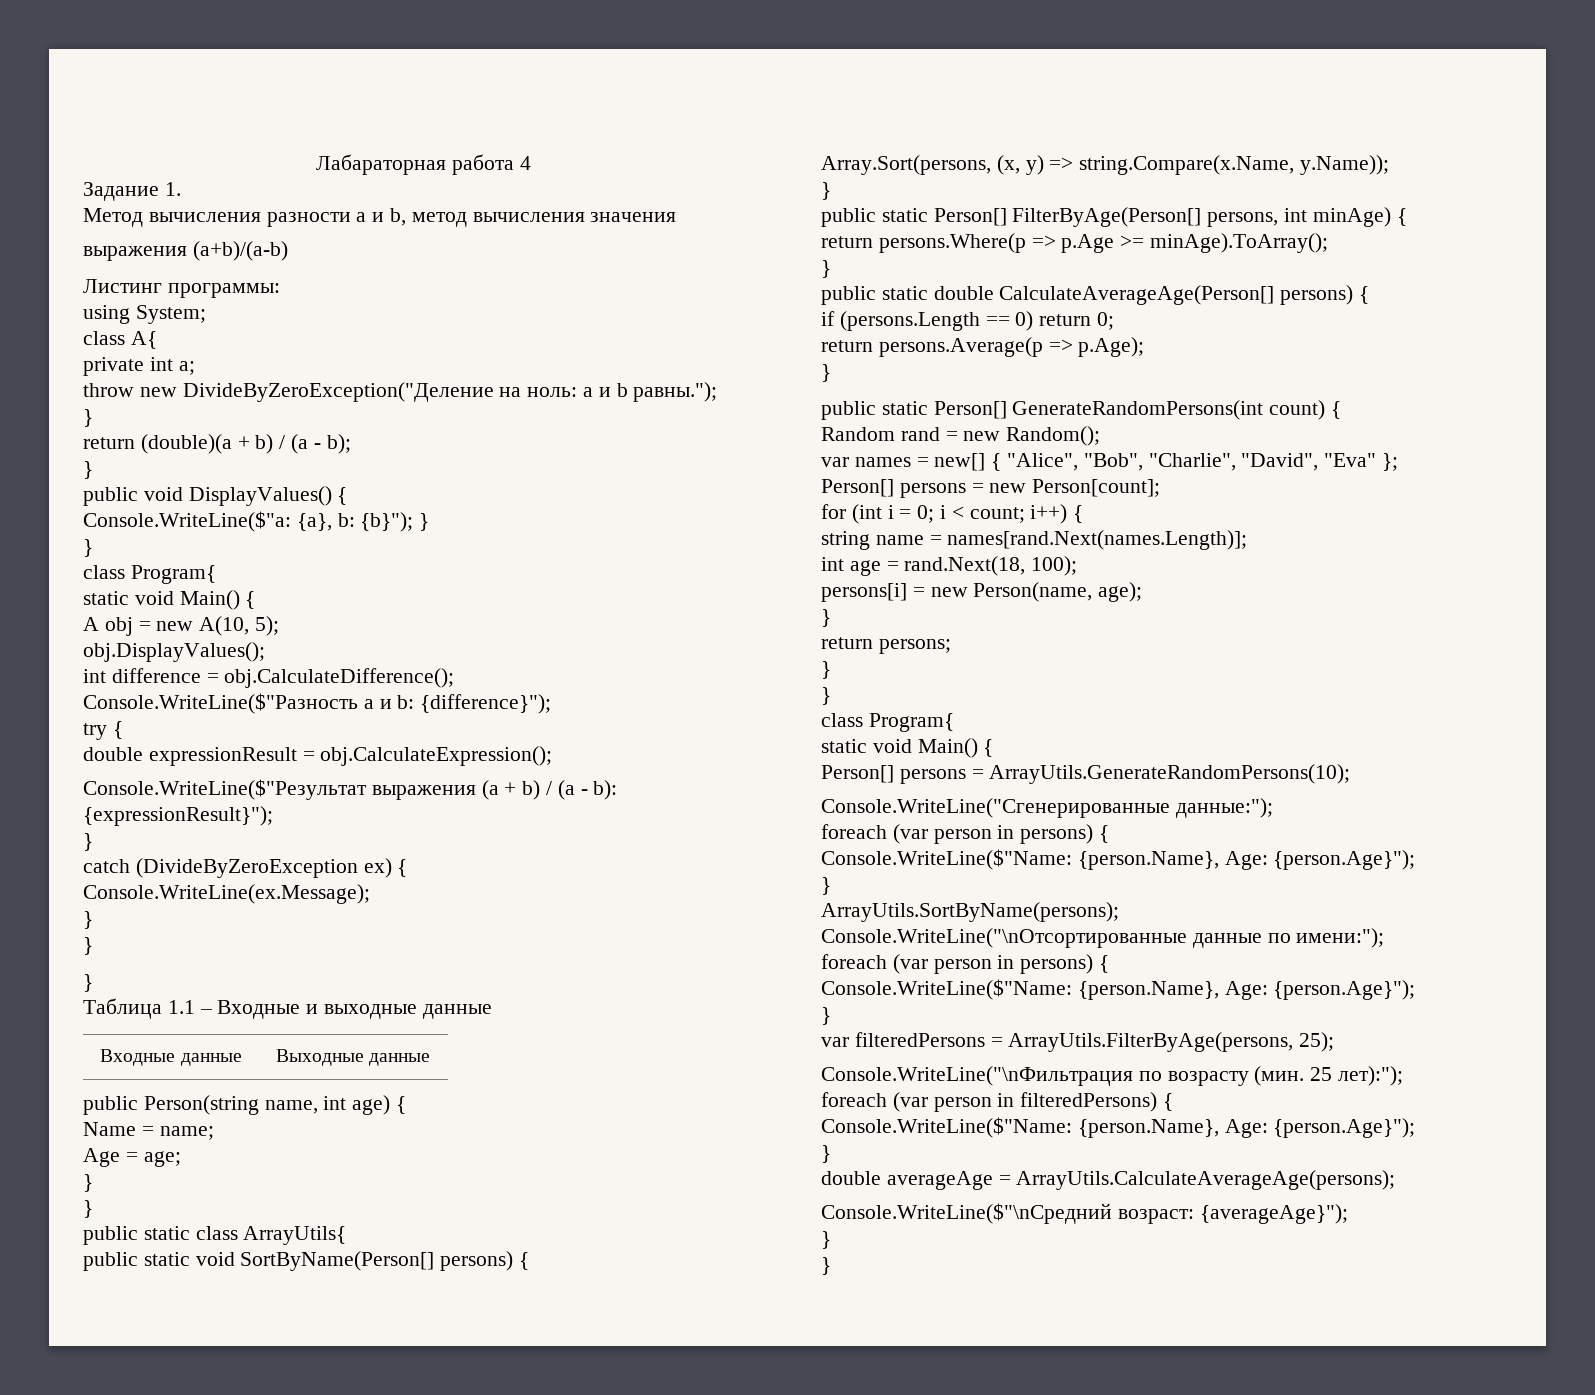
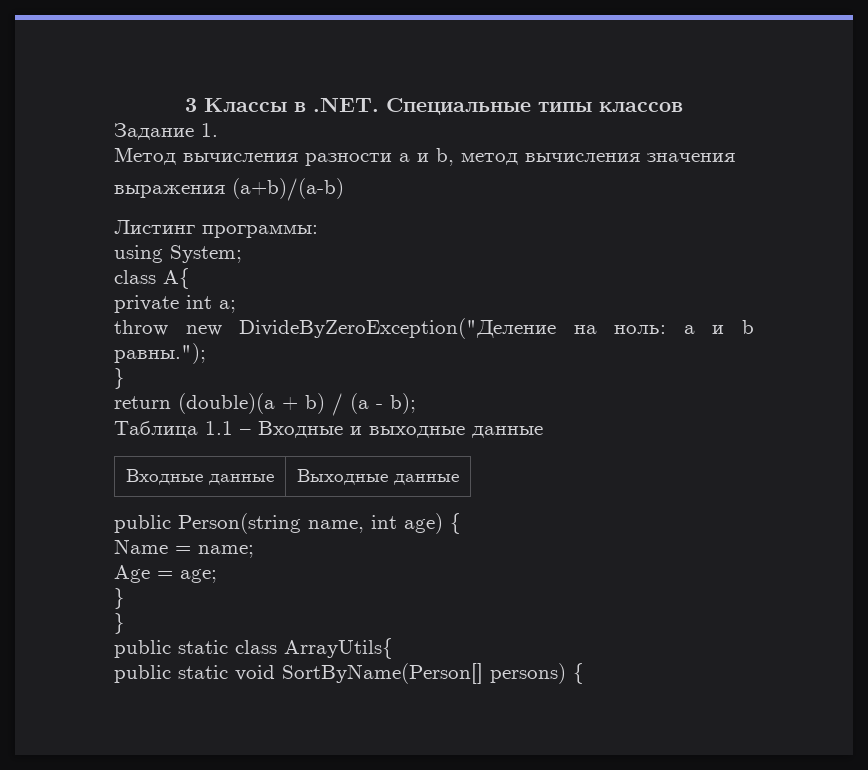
- Лабараторная работа 4
+ 3 Классы в .NET. Специальные типы классов
  return (double)(a + b) / (a - b);
- }
- public void DisplayValues() {
- Console.WriteLine($"a: {a}, b: {b}"); }
- }
- class Program{
- static void Main() {
- A obj = new A(10, 5);
- obj.DisplayValues();
- int difference = obj.CalculateDifference();
- Console.WriteLine($"Разность a и b: {difference}");
- try {
- double expressionResult = obj.CalculateExpression();
- Console.WriteLine($"Результат выражения (a + b) / (a - b): {expressionResult}");
- }
- catch (DivideByZeroException ex) {
- Console.WriteLine(ex.Message);
- }
- }
- }
- Array.Sort(persons, (x, y) => string.Compare(x.Name, y.Name));
- }
- public static Person[] FilterByAge(Person[] persons, int minAge) {
- return persons.Where(p => p.Age >= minAge).ToArray();
- }
- public static double CalculateAverageAge(Person[] persons) {
- if (persons.Length == 0) return 0;
- return persons.Average(p => p.Age);
- }
- public static Person[] GenerateRandomPersons(int count) {
- Random rand = new Random();
- var names = new[] { "Alice", "Bob", "Charlie", "David", "Eva" };
- Person[] persons = new Person[count];
- for (int i = 0; i < count; i++) {
- string name = names[rand.Next(names.Length)];
- int age = rand.Next(18, 100);
- persons[i] = new Person(name, age);
- }
- return persons;
- }
- }
- class Program{
- static void Main() {
- Person[] persons = ArrayUtils.GenerateRandomPersons(10);
- Console.WriteLine("Сгенерированные данные:");
- foreach (var person in persons) {
- Console.WriteLine($"Name: {person.Name}, Age: {person.Age}");
- }
- ArrayUtils.SortByName(persons);
- Console.WriteLine("\nОтсортированные данные по имени:");
- foreach (var person in persons) {
- Console.WriteLine($"Name: {person.Name}, Age: {person.Age}");
- }
- var filteredPersons = ArrayUtils.FilterByAge(persons, 25);
- Console.WriteLine("\nФильтрация по возрасту (мин. 25 лет):");
- foreach (var person in filteredPersons) {
- Console.WriteLine($"Name: {person.Name}, Age: {person.Age}");
- }
- double averageAge = ArrayUtils.CalculateAverageAge(persons);
- Console.WriteLine($"\nСредний возраст: {averageAge}");
- }
- }

